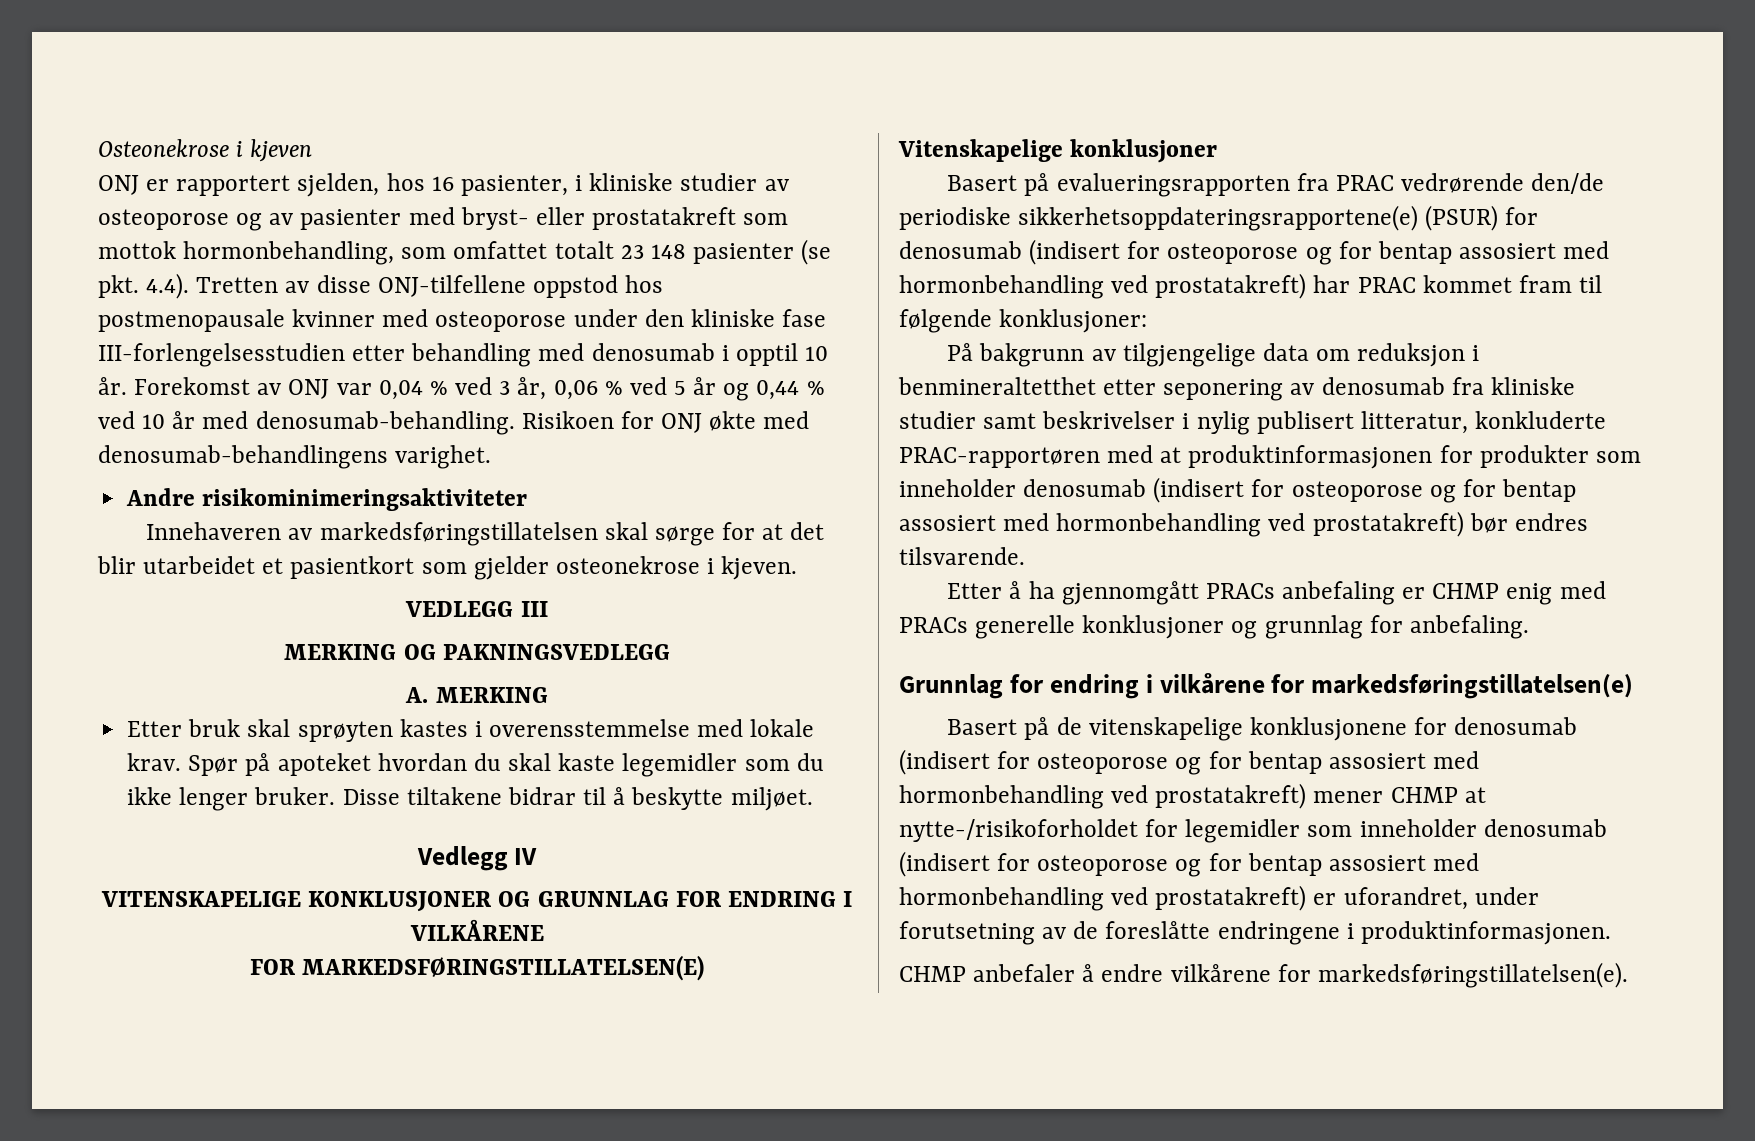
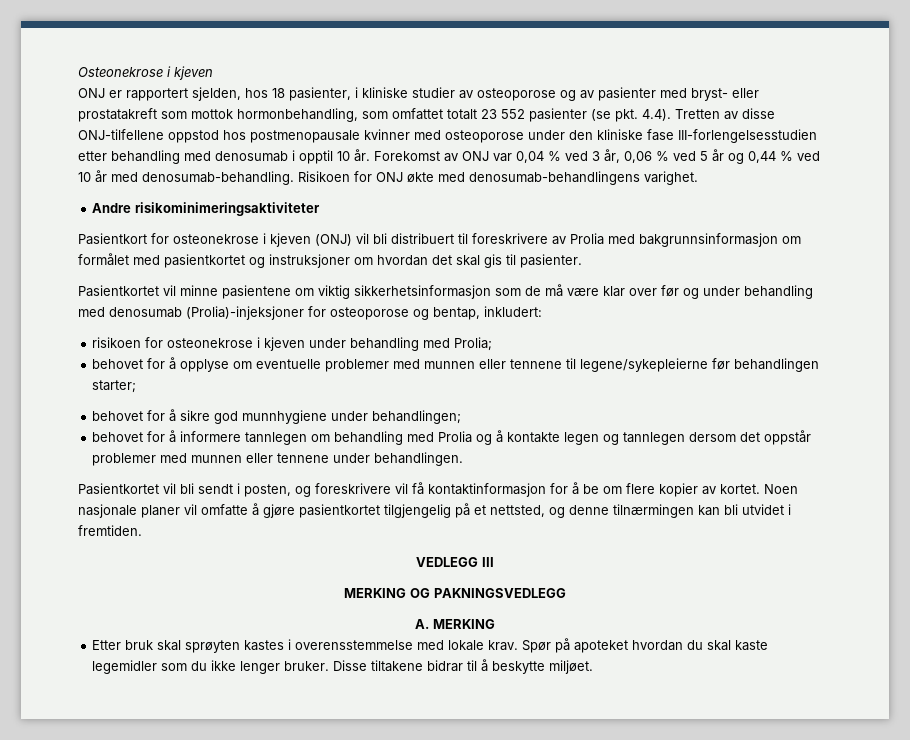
- ONJ er rapportert sjelden, hos 16 pasienter, i kliniske studier av osteoporose og av pasienter med bryst- eller prostatakreft som mottok hormonbehandling, som omfattet totalt 23 148 pasienter (se pkt. 4.4). Tretten av disse ONJ-tilfellene oppstod hos postmenopausale kvinner med osteoporose under den kliniske fase III-forlengelsesstudien etter behandling med denosumab i opptil 10 år.
+ ONJ er rapportert sjelden, hos 18 pasienter, i kliniske studier av osteoporose og av pasienter med bryst- eller prostatakreft som mottok hormonbehandling, som omfattet totalt 23 552 pasienter (se pkt. 4.4). Tretten av disse ONJ-tilfellene oppstod hos postmenopausale kvinner med osteoporose under den kliniske fase III-forlengelsesstudien etter behandling med denosumab i opptil 10 år.
- Innehaveren av markedsføringstillatelsen skal sørge for at det blir utarbeidet et pasientkort som gjelder osteonekrose i kjeven.
+ Pasientkort for osteonekrose i kjeven (ONJ) vil bli distribuert til foreskrivere av Prolia med bakgrunnsinformasjon om formålet med pasientkortet og instruksjoner om hvordan det skal gis til pasienter.
+ Pasientkortet vil minne pasientene om viktig sikkerhetsinformasjon som de må være klar over før og under behandling med denosumab (Prolia)-injeksjoner for osteoporose og bentap, inkludert:
+ risikoen for osteonekrose i kjeven under behandling med Prolia;
+ behovet for å opplyse om eventuelle problemer med munnen eller tennene til legene/sykepleierne før behandlingen starter;
+ behovet for å sikre god munnhygiene under behandlingen;
+ behovet for å informere tannlegen om behandling med Prolia og å kontakte legen og tannlegen dersom det oppstår problemer med munnen eller tennene under behandlingen.
+ Pasientkortet vil bli sendt i posten, og foreskrivere vil få kontaktinformasjon for å be om flere kopier av kortet. Noen nasjonale planer vil omfatte å gjøre pasientkortet tilgjengelig på et nettsted, og denne tilnærmingen kan bli utvidet i fremtiden.
- Vedlegg IV
- VITENSKAPELIGE KONKLUSJONER OG GRUNNLAG FOR ENDRING I VILKÅRENE
- FOR MARKEDSFØRINGSTILLATELSEN(E)
- Vitenskapelige konklusjoner
- Basert på evalueringsrapporten fra PRAC vedrørende den/de periodiske sikkerhetsoppdateringsrapportene(e) (PSUR) for denosumab (indisert for osteoporose og for bentap assosiert med hormonbehandling ved prostatakreft) har PRAC kommet fram til følgende konklusjoner:
- På bakgrunn av tilgjengelige data om reduksjon i benmineraltetthet etter seponering av denosumab fra kliniske studier samt beskrivelser i nylig publisert litteratur, konkluderte PRAC-rapportøren med at produktinformasjonen for produkter som inneholder denosumab (indisert for osteoporose og for bentap assosiert med hormonbehandling ved prostatakreft) bør endres tilsvarende.
- Etter å ha gjennomgått PRACs anbefaling er CHMP enig med PRACs generelle konklusjoner og grunnlag for anbefaling.
- Grunnlag for endring i vilkårene for markedsføringstillatelsen(e)
- Basert på de vitenskapelige konklusjonene for denosumab (indisert for osteoporose og for bentap assosiert med hormonbehandling ved prostatakreft) mener CHMP at nytte-/risikoforholdet for legemidler som inneholder denosumab (indisert for osteoporose og for bentap assosiert med hormonbehandling ved prostatakreft) er uforandret, under forutsetning av de foreslåtte endringene i produktinformasjonen.
- CHMP anbefaler å endre vilkårene for markedsføringstillatelsen(e).

